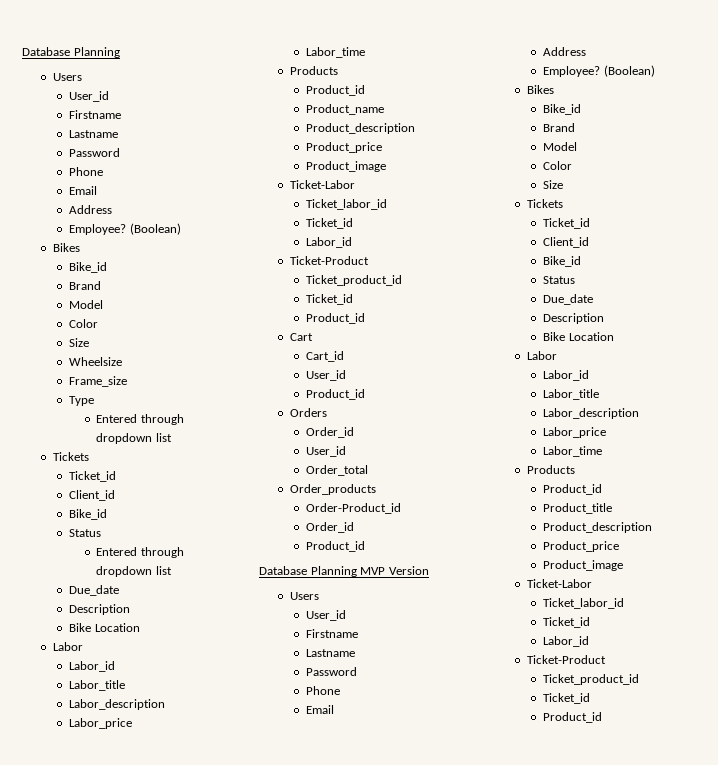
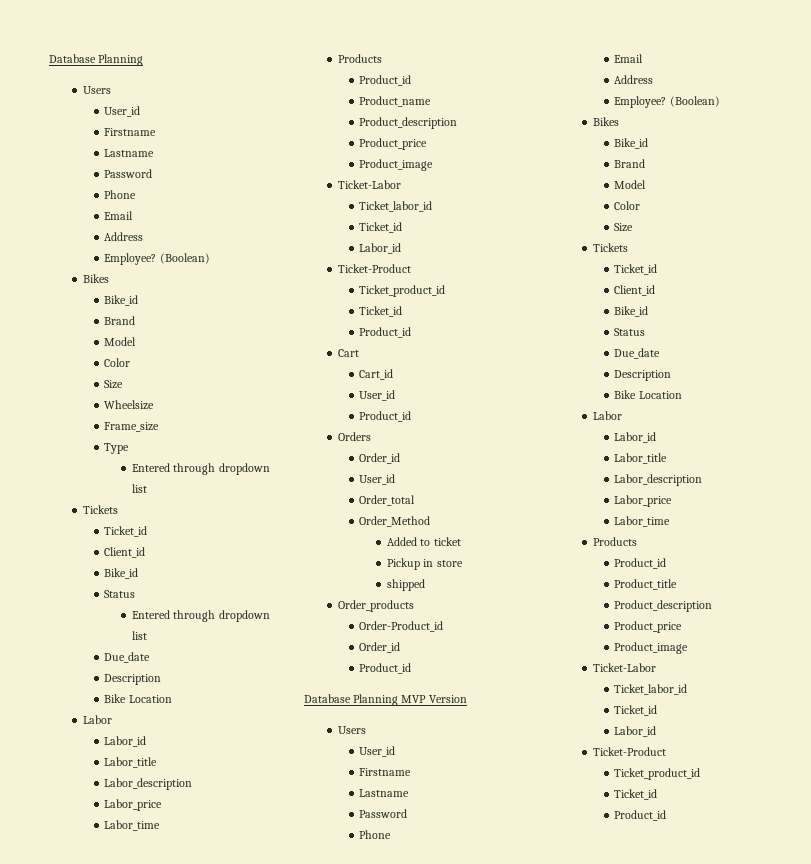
+ Order_Method
+ Added to ticket
+ Pickup in store
+ shipped

